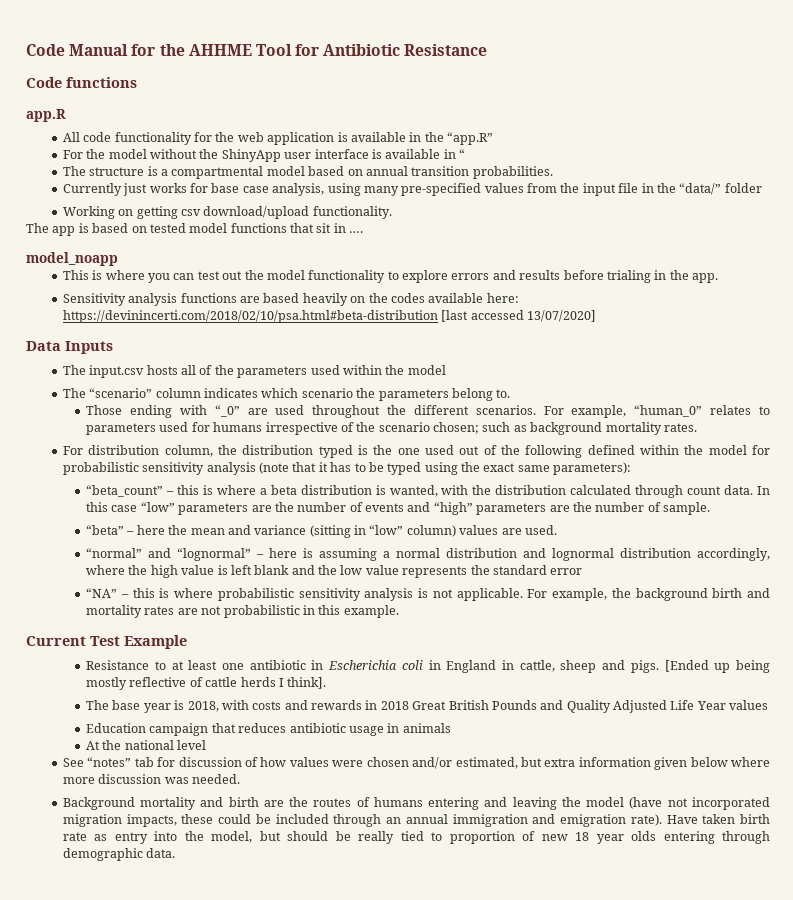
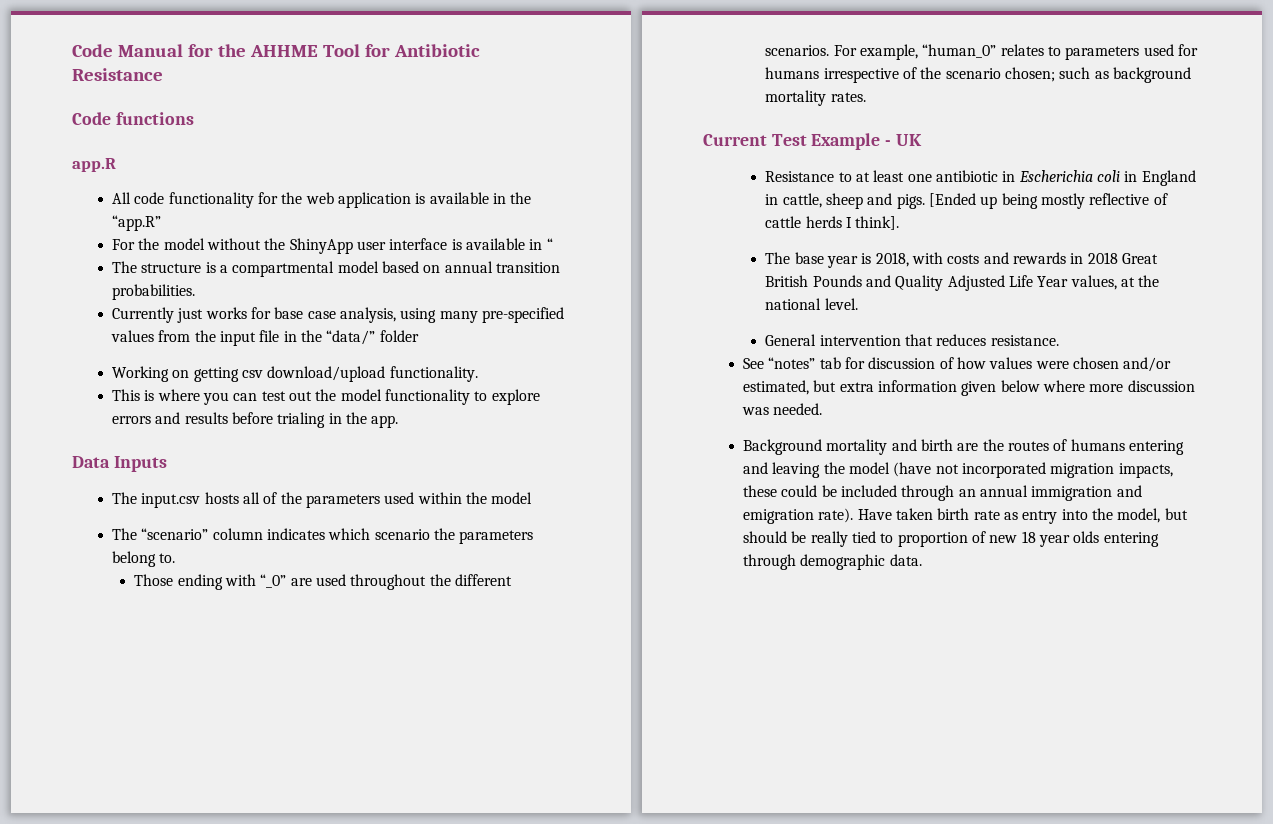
- The app is based on tested model functions that sit in ….
- model_noapp
- Sensitivity analysis functions are based heavily on the codes available here: https://devinincerti.com/2018/02/10/psa.html#beta-distribution [last accessed 13/07/2020]
- For distribution column, the distribution typed is the one used out of the following defined within the model for probabilistic sensitivity analysis (note that it has to be typed using the exact same parameters):
- “beta_count” – this is where a beta distribution is wanted, with the distribution calculated through count data. In this case “low” parameters are the number of events and “high” parameters are the number of sample.
- “beta” – here the mean and variance (sitting in “low” column) values are used.
- “normal” and “lognormal” – here is assuming a normal distribution and lognormal distribution accordingly, where the high value is left blank and the low value represents the standard error
- “NA” – this is where probabilistic sensitivity analysis is not applicable. For example, the background birth and mortality rates are not probabilistic in this example.
- Current Test Example
+ Current Test Example - UK
- The base year is 2018, with costs and rewards in 2018 Great British Pounds and Quality Adjusted Life Year values
- Education campaign that reduces antibiotic usage in animals
- At the national level
+ The base year is 2018, with costs and rewards in 2018 Great British Pounds and Quality Adjusted Life Year values, at the national level.
+ General intervention that reduces resistance.

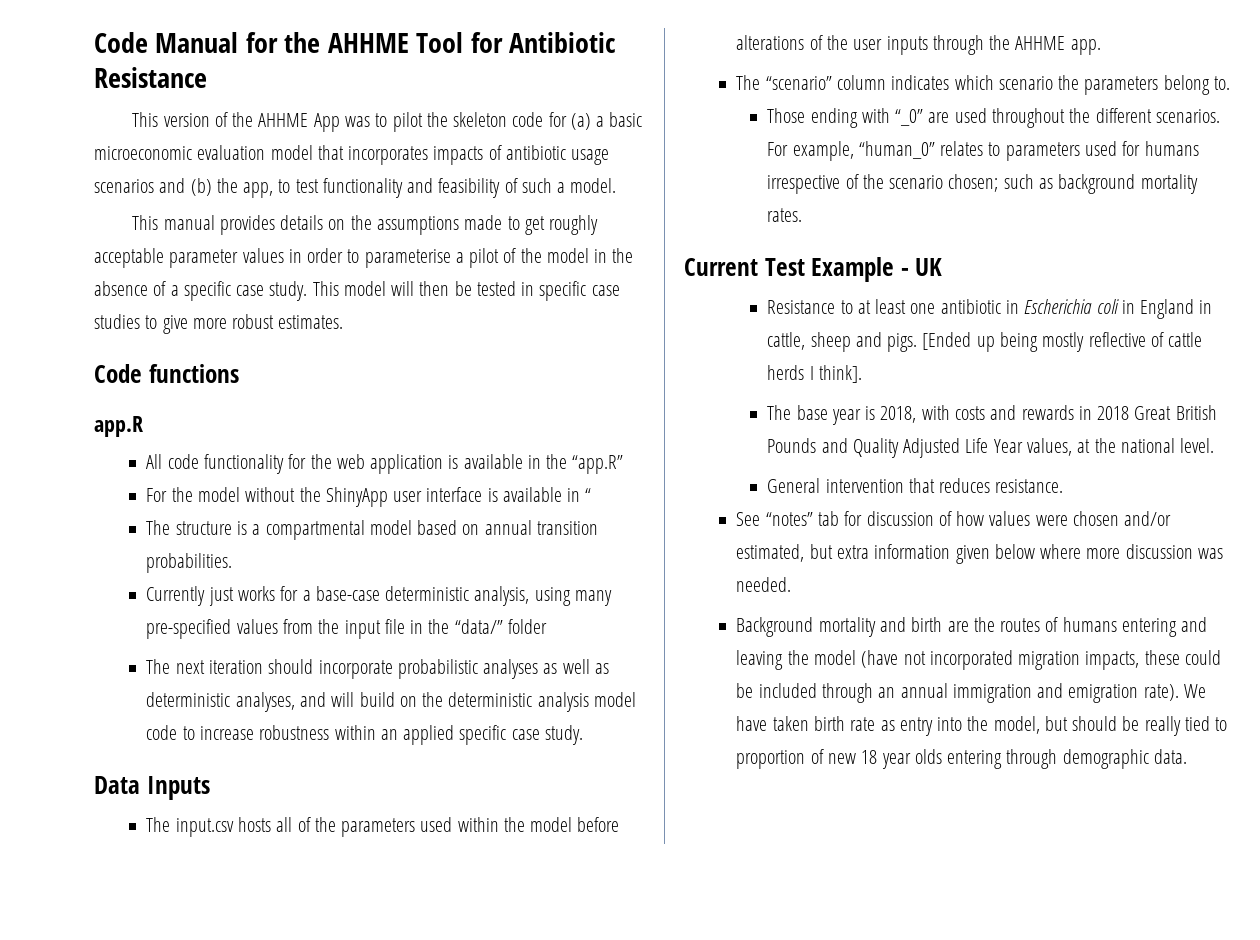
+ This version of the AHHME App was to pilot the skeleton code for (a) a basic microeconomic evaluation model that incorporates impacts of antibiotic usage scenarios and (b) the app, to test functionality and feasibility of such a model.
+ This manual provides details on the assumptions made to get roughly acceptable parameter values in order to parameterise a pilot of the model in the absence of a specific case study. This model will then be tested in specific case studies to give more robust estimates.
- Currently just works for base case analysis, using many pre-specified values from the input file in the “data/” folder
+ Currently just works for a base-case deterministic analysis, using many pre-specified values from the input file in the “data/” folder
- Working on getting csv download/upload functionality.
- This is where you can test out the model functionality to explore errors and results before trialing in the app.
+ The next iteration should incorporate probabilistic analyses as well as deterministic analyses, and will build on the deterministic analysis model code to increase robustness within an applied specific case study.
- The input.csv hosts all of the parameters used within the model
+ The input.csv hosts all of the parameters used within the model before alterations of the user inputs through the AHHME app.
- Have taken birth rate as entry into the model, but should be really tied to proportion of new 18 year olds entering through demographic data.
+ We have taken birth rate as entry into the model, but should be really tied to proportion of new 18 year olds entering through demographic data.

